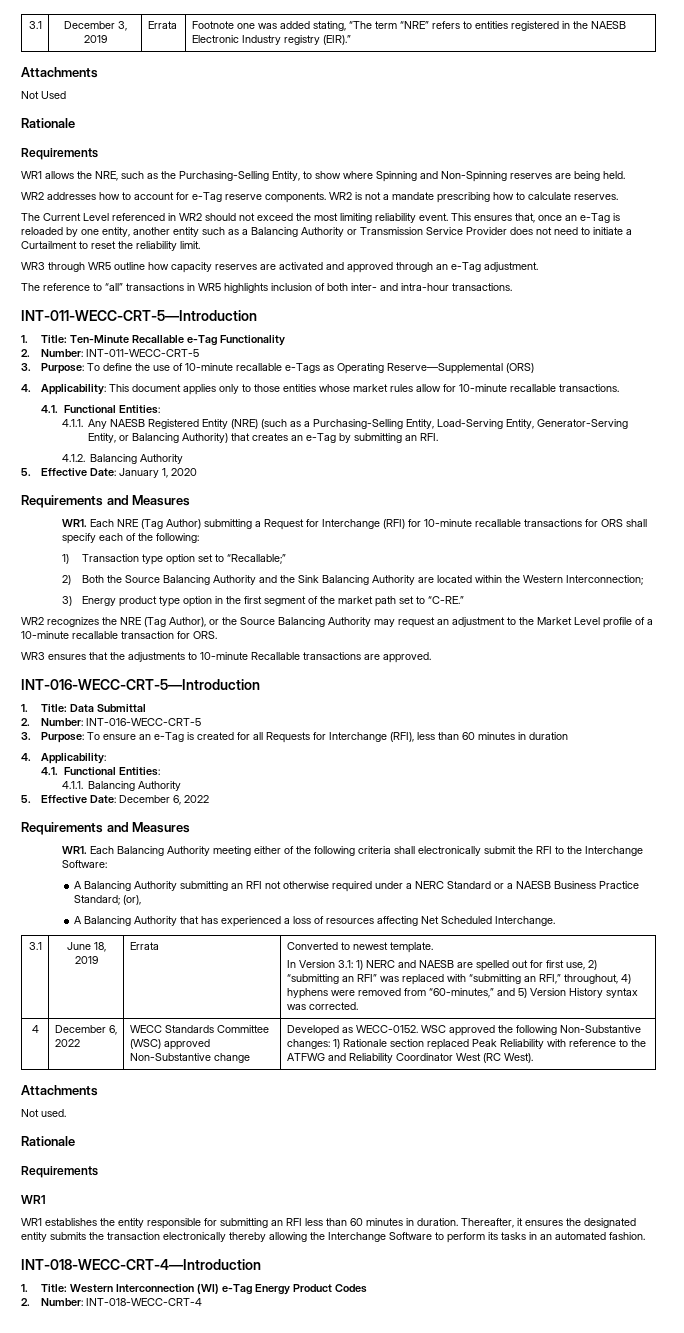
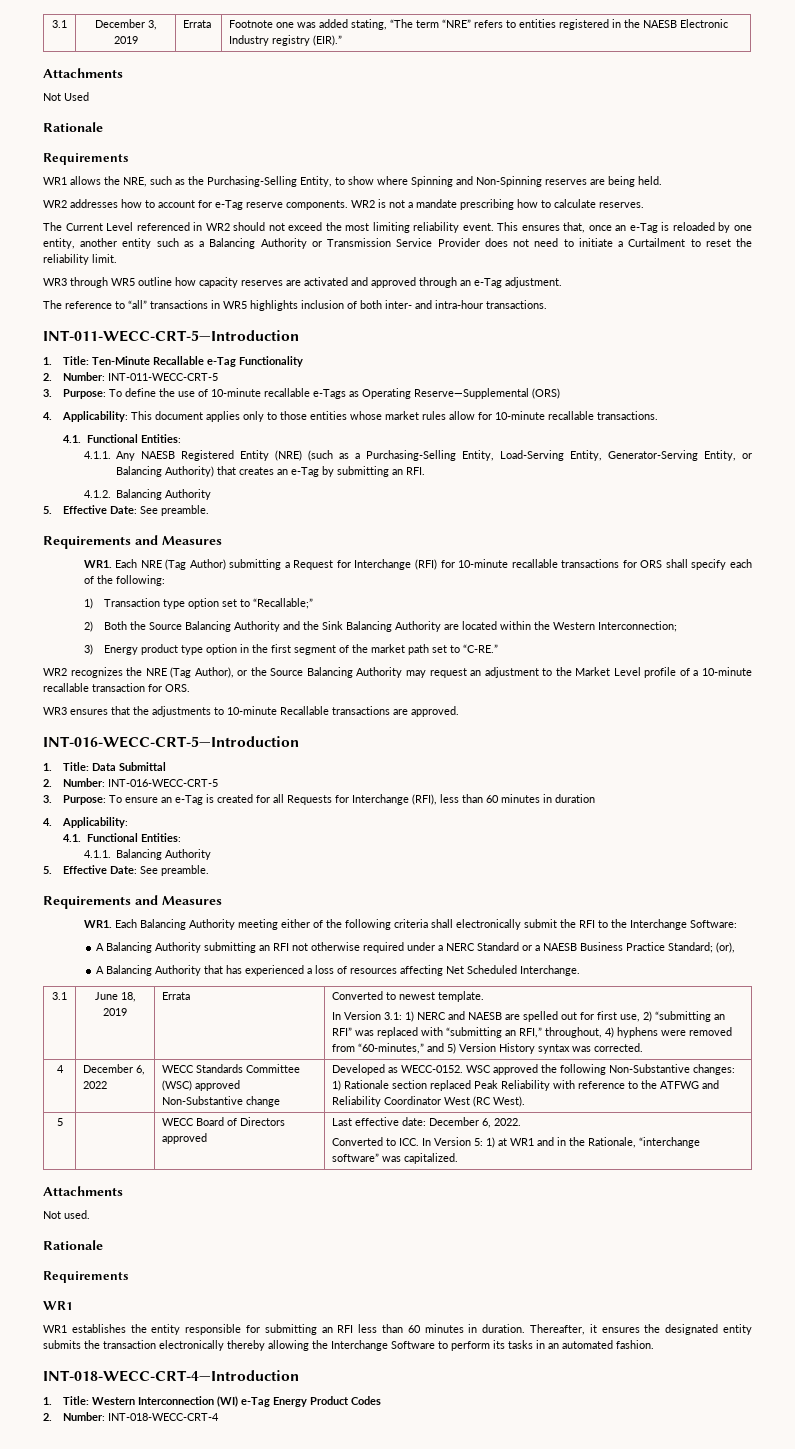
  4.1.2. Balancing Authority
- 5. Effective Date: January 1, 2020
+ 5. Effective Date: See preamble.
  4.1.1. Balancing Authority
- 5. Effective Date: December 6, 2022
+ 5. Effective Date: See preamble.
+ 5 | | WECC Board of Directors approved | Last effective date: December 6, 2022.
+ Converted to ICC. In Version 5: 1) at WR1 and in the Rationale, “interchange software” was capitalized.

